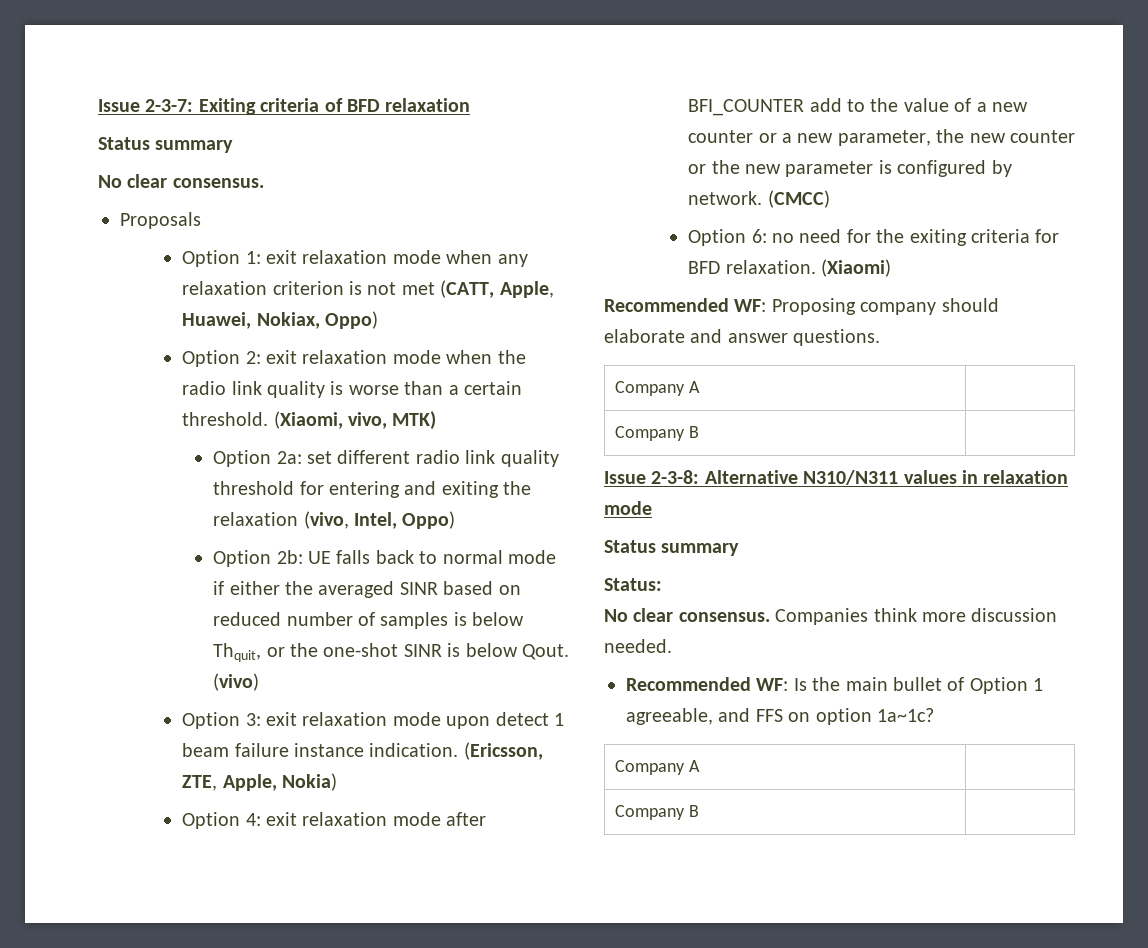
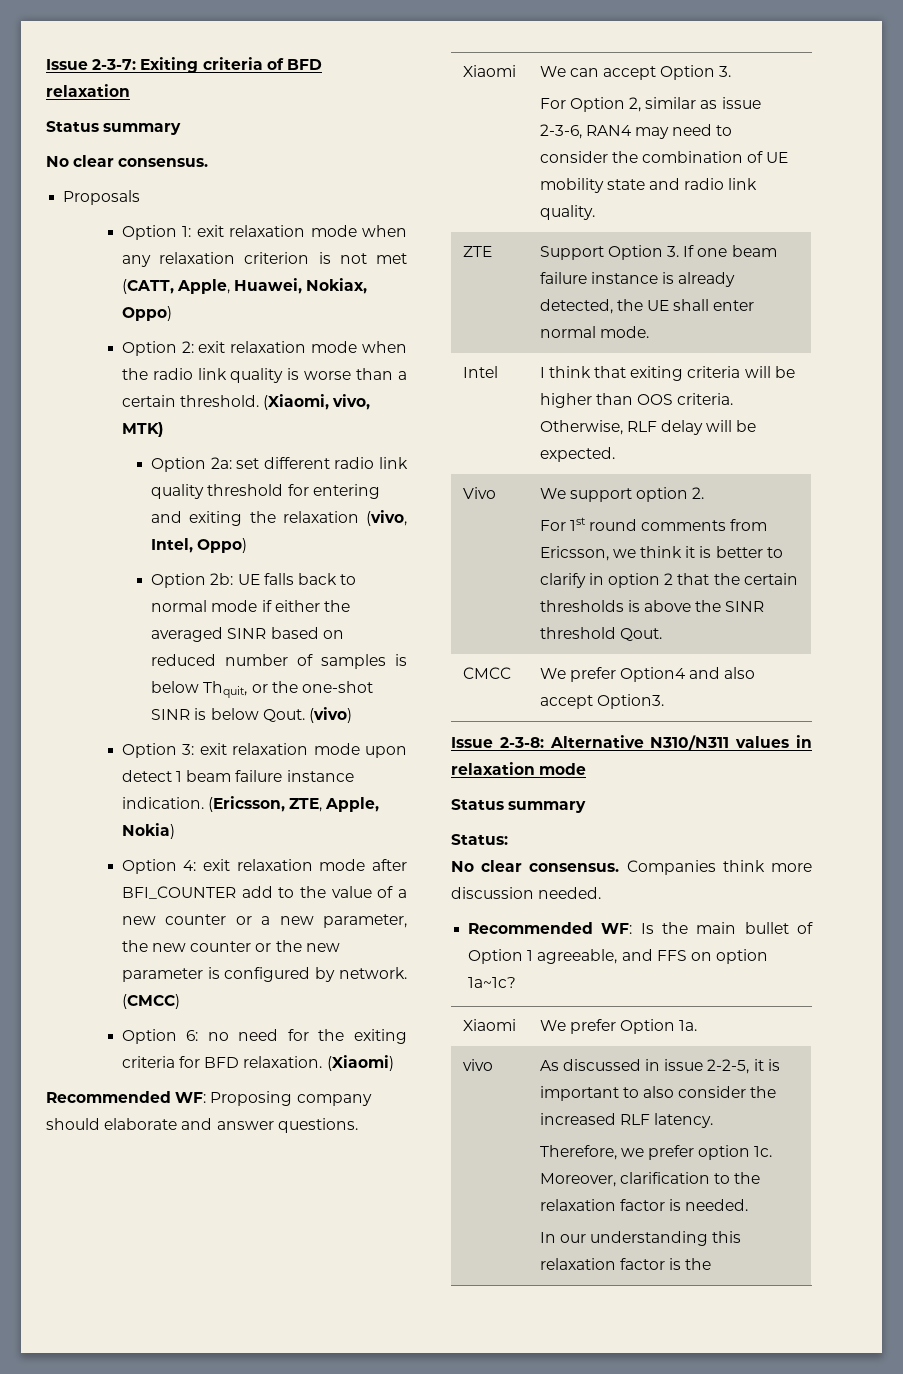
  Recommended WF: Proposing company should elaborate and answer questions.
- Company A |
- Company B |
+ Xiaomi | We can accept Option 3.
+ For Option 2, similar as issue 2-3-6, RAN4 may need to consider the combination of UE mobility state and radio link quality.
+ ZTE | Support Option 3. If one beam failure instance is already detected, the UE shall enter normal mode.
+ Intel | I think that exiting criteria will be higher than OOS criteria. Otherwise, RLF delay will be expected.
+ Vivo | We support option 2.
+ For 1st round comments from Ericsson, we think it is better to clarify in option 2 that the certain thresholds is above the SINR threshold Qout.
+ CMCC | We prefer Option4 and also accept Option3.
  Recommended WF: Is the main bullet of Option 1 agreeable, and FFS on option 1a~1c?
- Company A |
- Company B |
+ Xiaomi | We prefer Option 1a.
+ vivo | As discussed in issue 2-2-5, it is important to also consider the increased RLF latency.
+ Therefore, we prefer option 1c. Moreover, clarification to the relaxation factor is needed.
+ In our understanding this relaxation factor is the

